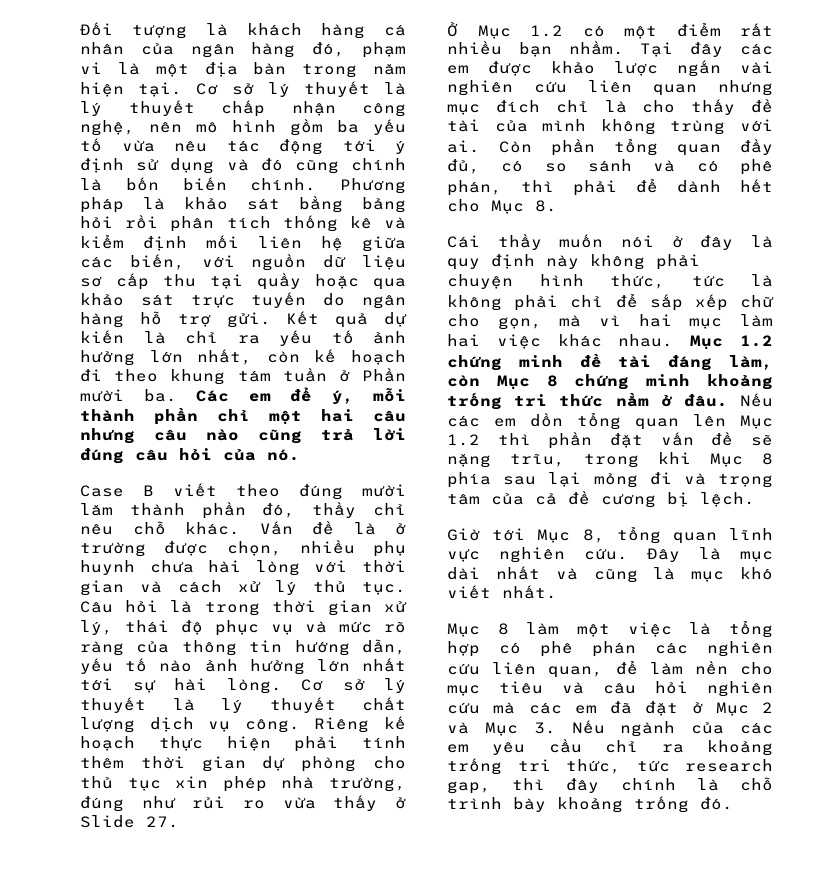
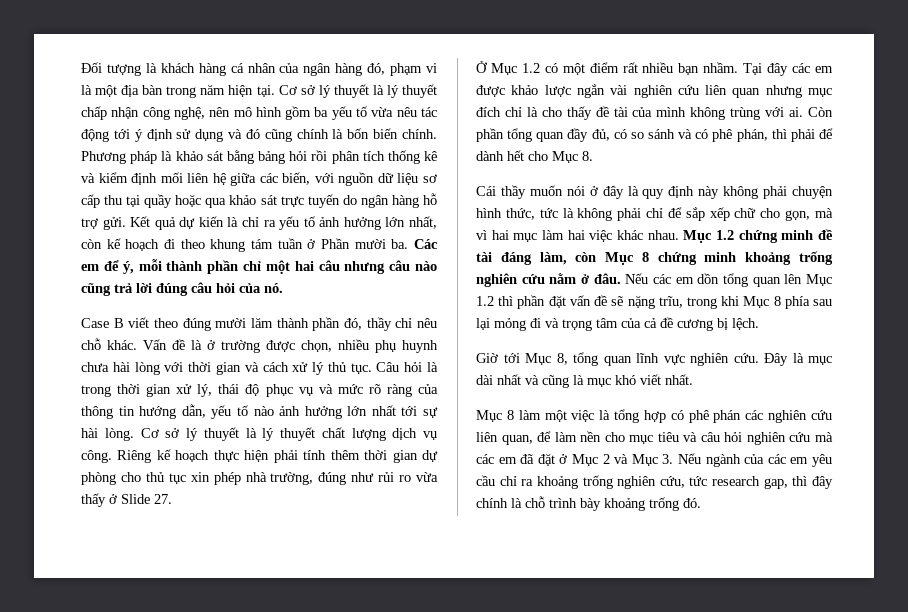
- Mục 1.2 chứng minh đề tài đáng làm, còn Mục 8 chứng minh khoảng trống tri thức nằm ở đâu.
+ Mục 1.2 chứng minh đề tài đáng làm, còn Mục 8 chứng minh khoảng trống nghiên cứu nằm ở đâu.
- Mục 8 làm một việc là tổng hợp có phê phán các nghiên cứu liên quan, để làm nền cho mục tiêu và câu hỏi nghiên cứu mà các em đã đặt ở Mục 2 và Mục 3. Nếu ngành của các em yêu cầu chỉ ra khoảng trống tri thức, tức research gap, thì đây chính là chỗ trình bày khoảng trống đó.
+ Mục 8 làm một việc là tổng hợp có phê phán các nghiên cứu liên quan, để làm nền cho mục tiêu và câu hỏi nghiên cứu mà các em đã đặt ở Mục 2 và Mục 3. Nếu ngành của các em yêu cầu chỉ ra khoảng trống nghiên cứu, tức research gap, thì đây chính là chỗ trình bày khoảng trống đó.

